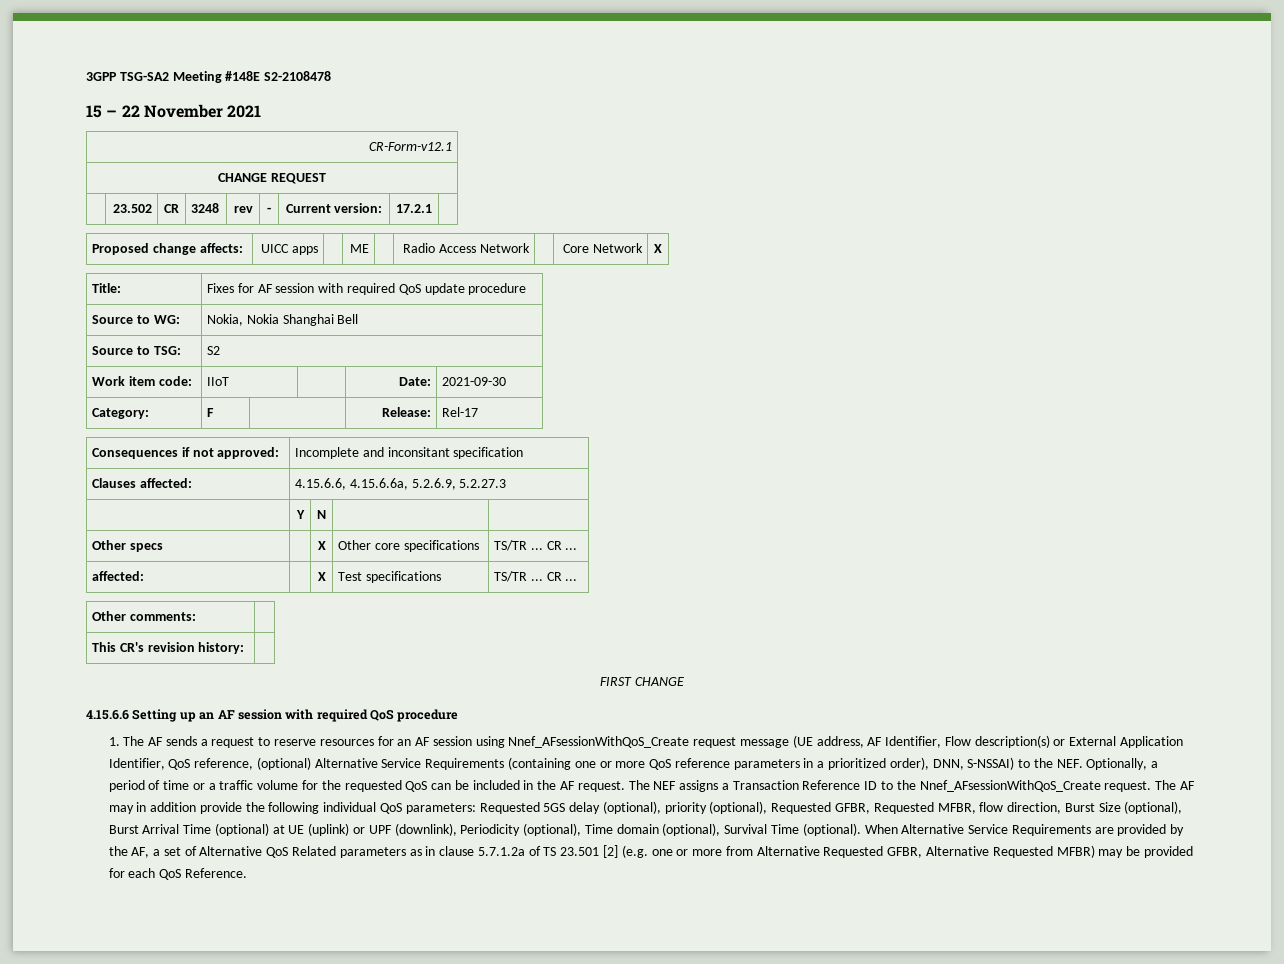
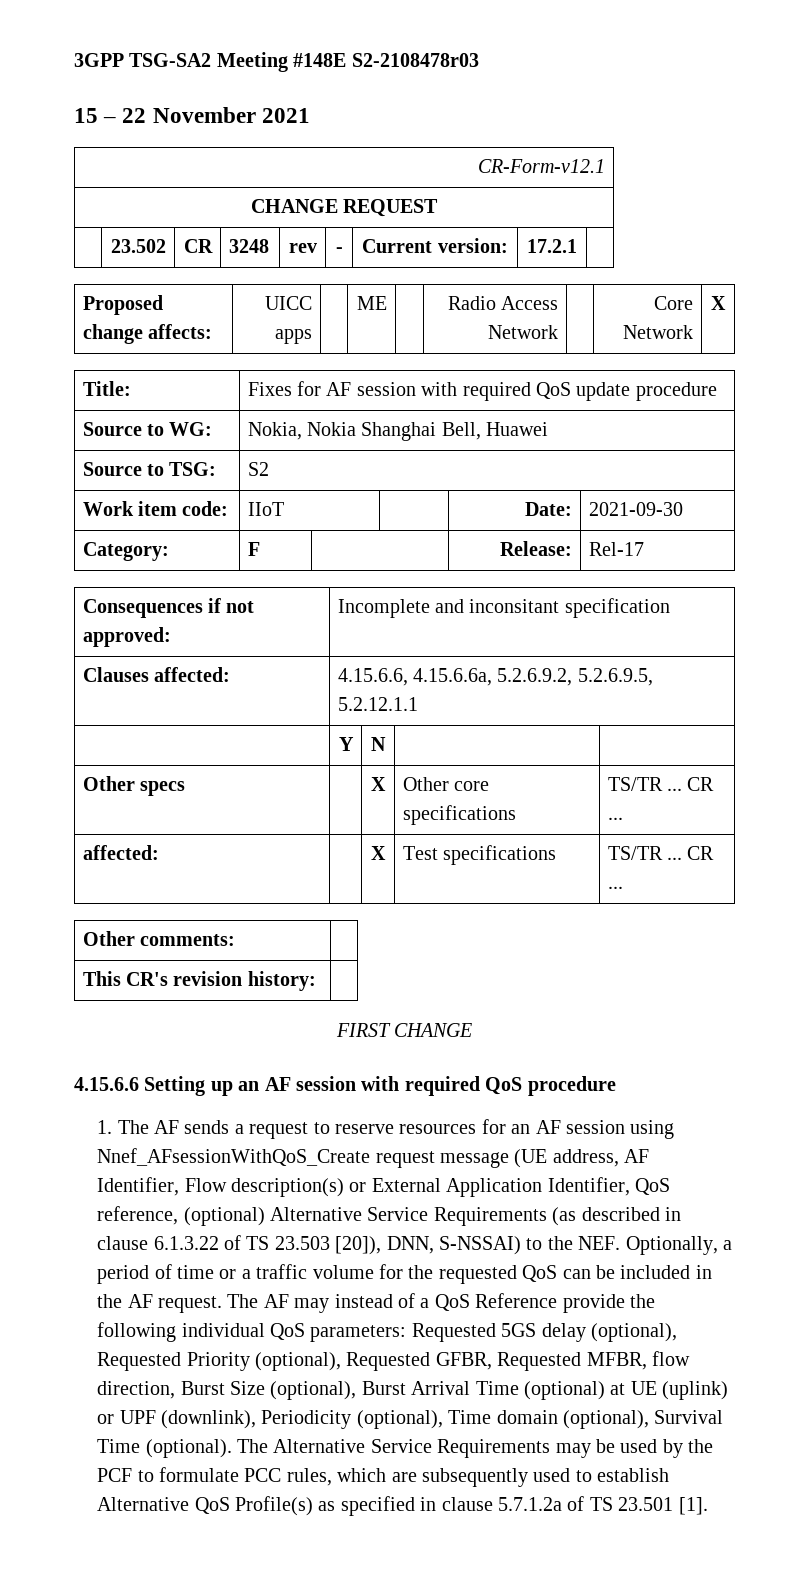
- 3GPP TSG-SA2 Meeting #148E S2-2108478
+ 3GPP TSG-SA2 Meeting #148E S2-2108478r03
- Source to WG: | Nokia, Nokia Shanghai Bell
+ Source to WG: | Nokia, Nokia Shanghai Bell, Huawei
- Clauses affected: | 4.15.6.6, 4.15.6.6a, 5.2.6.9, 5.2.27.3
+ Clauses affected: | 4.15.6.6, 4.15.6.6a, 5.2.6.9.2, 5.2.6.9.5, 5.2.12.1.1
- 1. The AF sends a request to reserve resources for an AF session using Nnef_AFsessionWithQoS_Create request message (UE address, AF Identifier, Flow description(s) or External Application Identifier, QoS reference, (optional) Alternative Service Requirements (containing one or more QoS reference parameters in a prioritized order), DNN, S-NSSAI) to the NEF. Optionally, a period of time or a traffic volume for the requested QoS can be included in the AF request.
+ 1. The AF sends a request to reserve resources for an AF session using Nnef_AFsessionWithQoS_Create request message (UE address, AF Identifier, Flow description(s) or External Application Identifier, QoS reference, (optional) Alternative Service Requirements (as described in clause 6.1.3.22 of TS 23.503 [20]), DNN, S-NSSAI) to the NEF. Optionally, a period of time or a traffic volume for the requested QoS can be included in the AF request.
- The NEF assigns a Transaction Reference ID to the Nnef_AFsessionWithQoS_Create request. The AF may in addition provide the following individual QoS parameters: Requested 5GS delay (optional), priority (optional), Requested GFBR, Requested MFBR, flow direction, Burst Size (optional), Burst Arrival Time (optional) at UE (uplink) or UPF (downlink), Periodicity (optional), Time domain (optional), Survival Time (optional).
+ The AF may instead of a QoS Reference provide the following individual QoS parameters: Requested 5GS delay (optional), Requested Priority (optional), Requested GFBR, Requested MFBR, flow direction, Burst Size (optional), Burst Arrival Time (optional) at UE (uplink) or UPF (downlink), Periodicity (optional), Time domain (optional), Survival Time (optional).
- When Alternative Service Requirements are provided by the AF, a set of Alternative QoS Related parameters as in clause 5.7.1.2a of TS 23.501 [2] (e.g. one or more from Alternative Requested GFBR, Alternative Requested MFBR) may be provided for each QoS Reference.
+ The Alternative Service Requirements may be used by the PCF to formulate PCC rules, which are subsequently used to establish Alternative QoS Profile(s) as specified in clause 5.7.1.2a of TS 23.501 [1].

